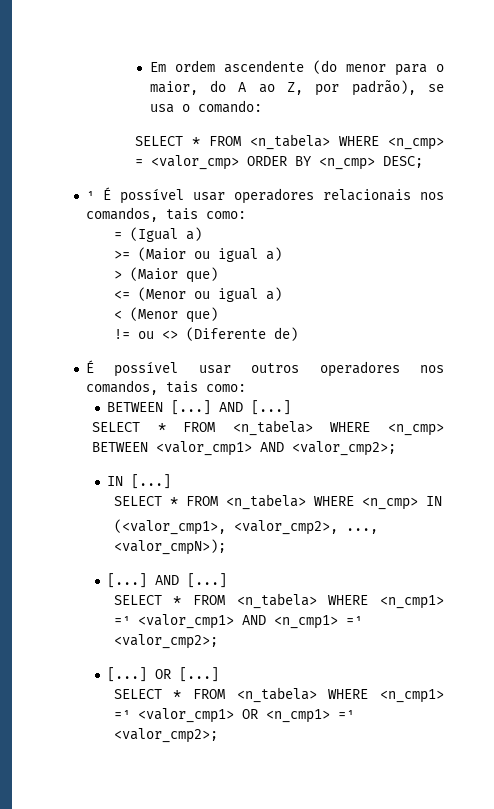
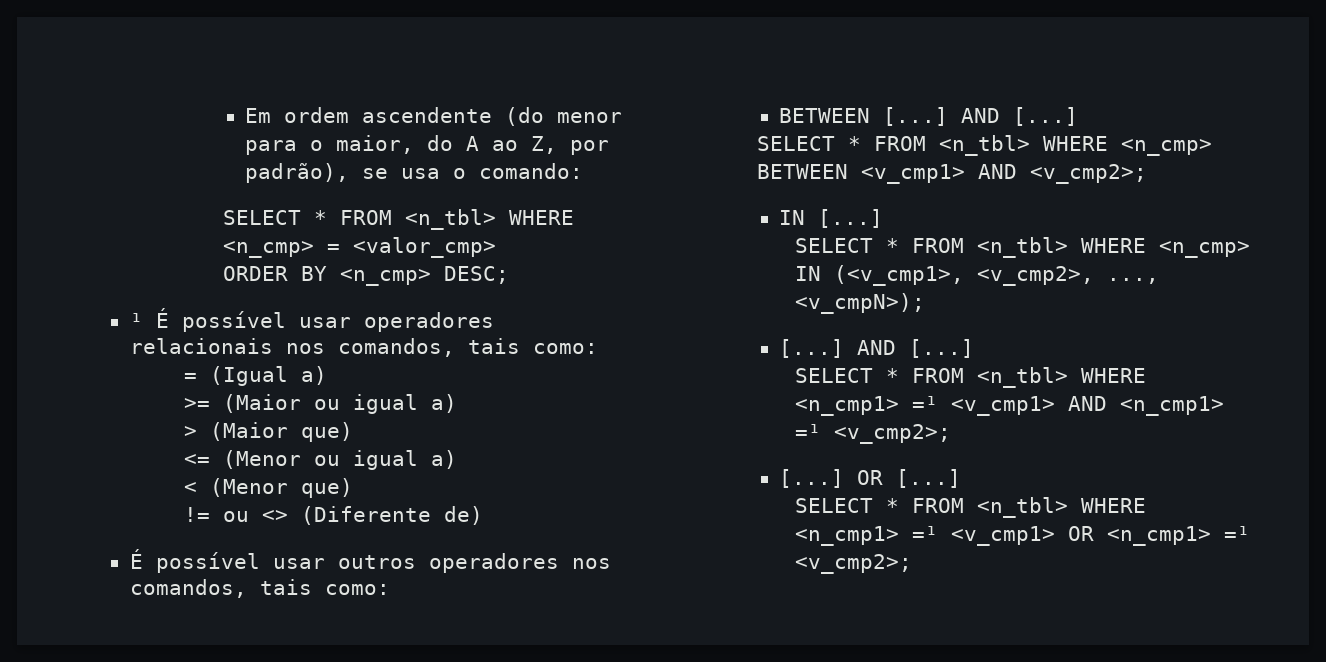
- SELECT * FROM <n_tabela> WHERE <n_cmp> = <valor_cmp> ORDER BY <n_cmp> DESC;
+ SELECT * FROM <n_tbl> WHERE <n_cmp> = <valor_cmp>
+ ORDER BY <n_cmp> DESC;
- SELECT * FROM <n_tabela> WHERE <n_cmp> BETWEEN <valor_cmp1> AND <valor_cmp2>;
+ SELECT * FROM <n_tbl> WHERE <n_cmp> BETWEEN <v_cmp1> AND <v_cmp2>;
- SELECT * FROM <n_tabela> WHERE <n_cmp> IN
- (<valor_cmp1>, <valor_cmp2>, ..., <valor_cmpN>);
+ SELECT * FROM <n_tbl> WHERE <n_cmp> IN (<v_cmp1>, <v_cmp2>, ..., <v_cmpN>);
  [...] AND [...]
- SELECT * FROM <n_tabela> WHERE <n_cmp1> =¹ <valor_cmp1> AND <n_cmp1> =¹ <valor_cmp2>;
+ SELECT * FROM <n_tbl> WHERE <n_cmp1> =¹ <v_cmp1> AND <n_cmp1> =¹ <v_cmp2>;
- SELECT * FROM <n_tabela> WHERE <n_cmp1> =¹ <valor_cmp1> OR <n_cmp1> =¹ <valor_cmp2>;
+ SELECT * FROM <n_tbl> WHERE <n_cmp1> =¹ <v_cmp1> OR <n_cmp1> =¹ <v_cmp2>;

